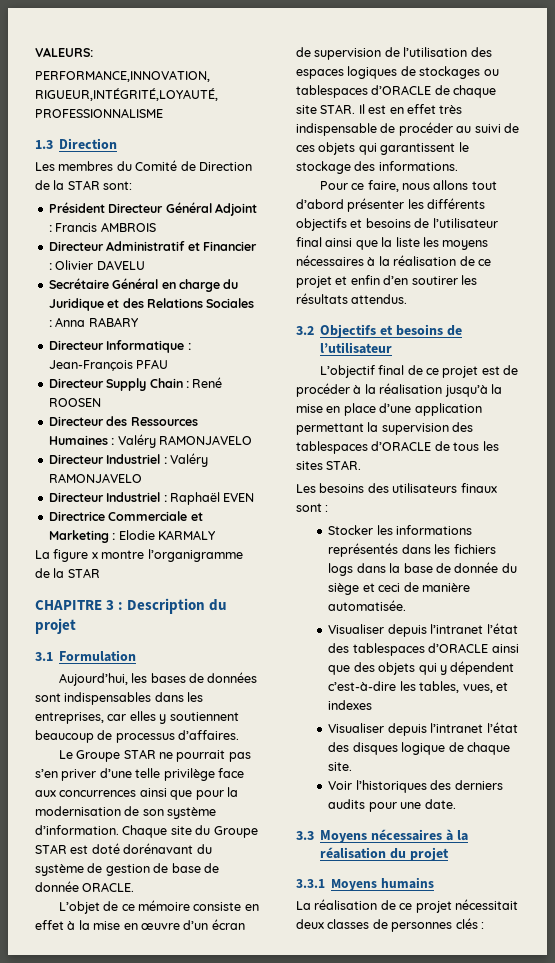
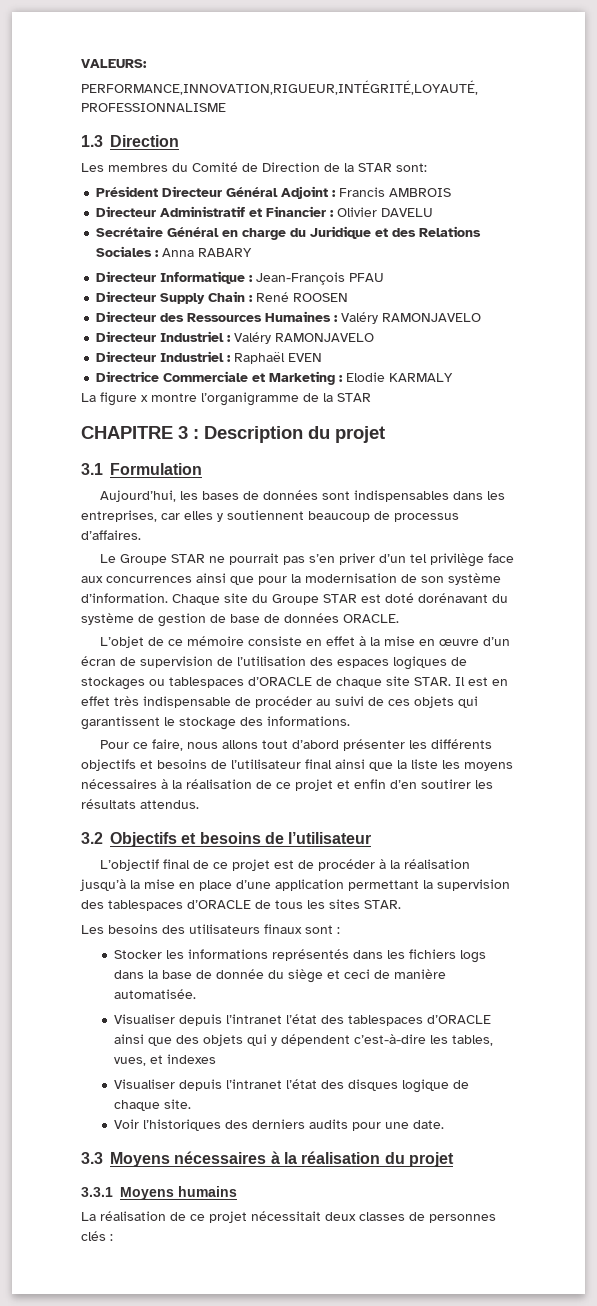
- Le Groupe STAR ne pourrait pas s’en priver d’une telle privilège face aux concurrences ainsi que pour la modernisation de son système d’information.
+ Le Groupe STAR ne pourrait pas s’en priver d’un tel privilège face aux concurrences ainsi que pour la modernisation de son système d’information.
- Chaque site du Groupe STAR est doté dorénavant du système de gestion de base de donnée ORACLE.
+ Chaque site du Groupe STAR est doté dorénavant du système de gestion de base de données ORACLE.

